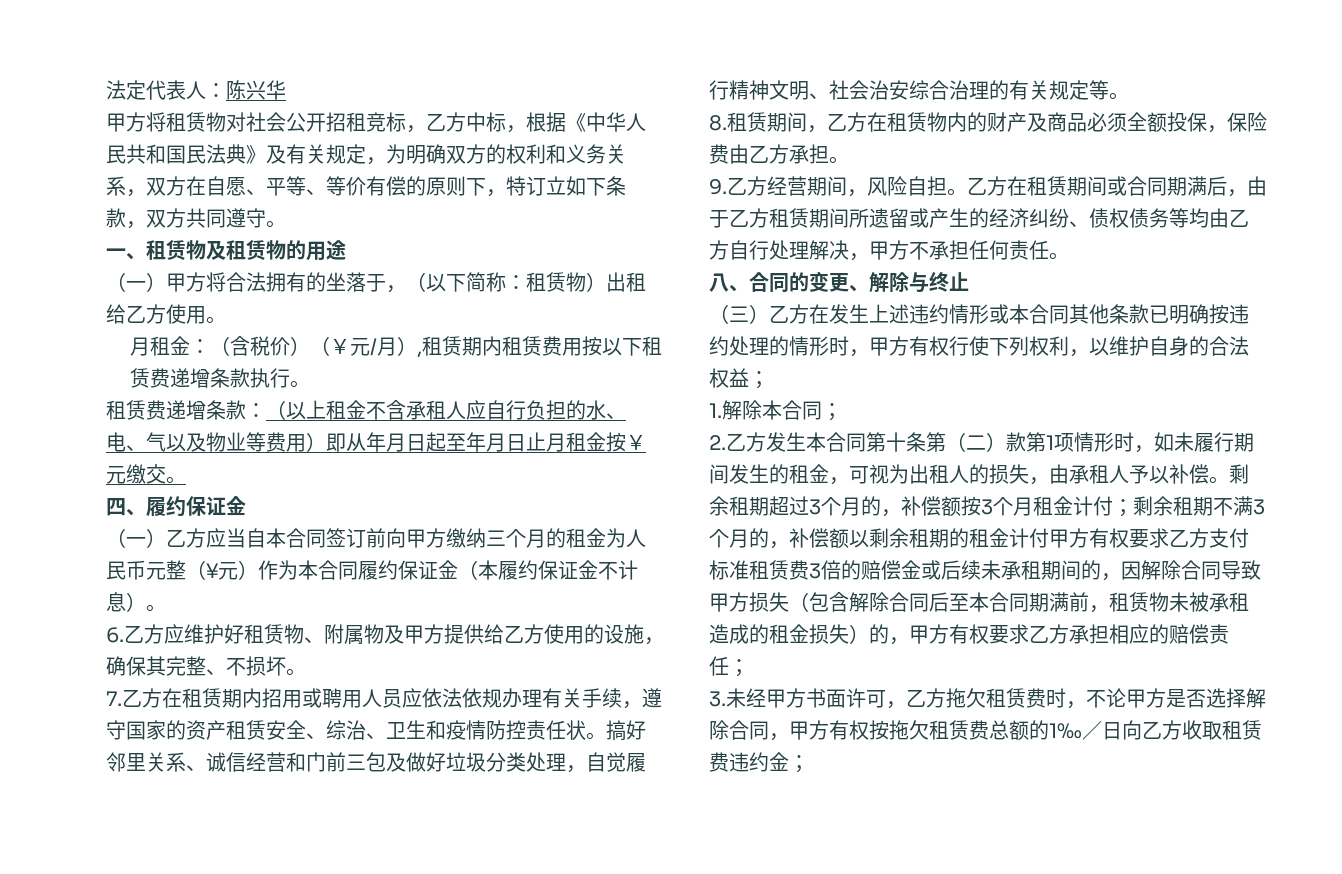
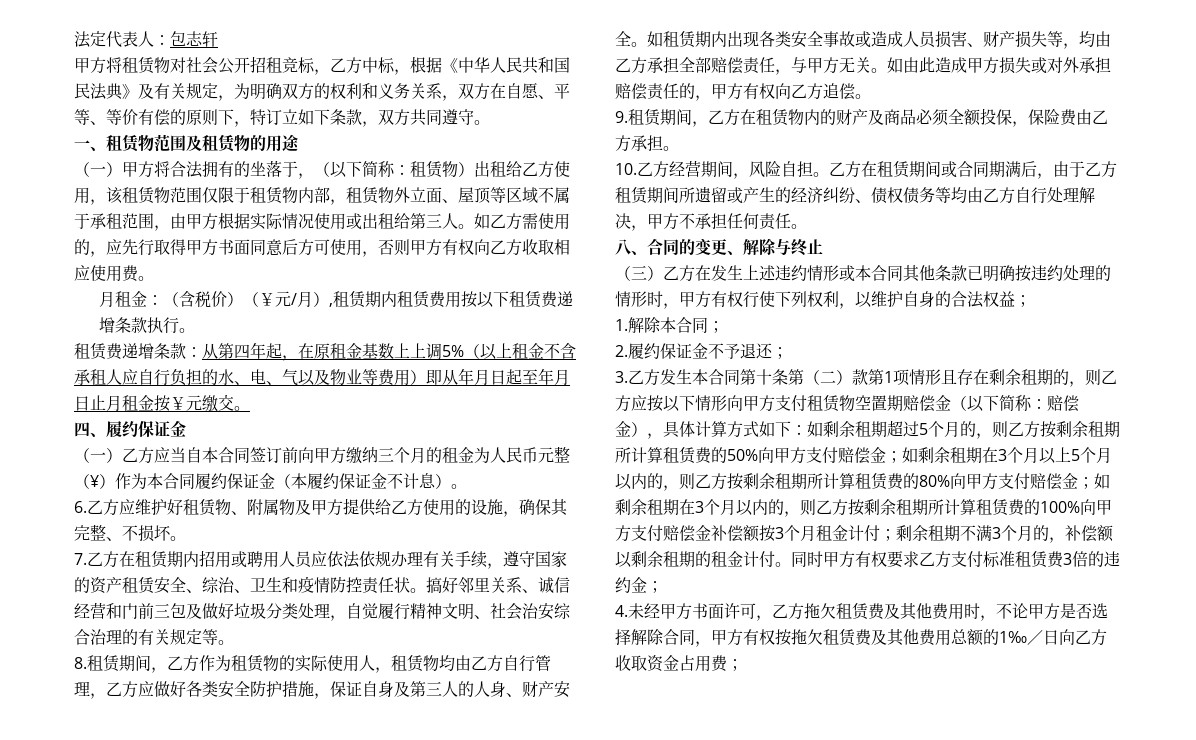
- 法定代表人：陈兴华
+ 法定代表人：包志轩
- 一、租赁物及租赁物的用途
+ 一、租赁物范围及租赁物的用途
- （一）甲方将合法拥有的坐落于，（以下简称：租赁物）出租给乙方使用。
+ （一）甲方将合法拥有的坐落于，（以下简称：租赁物）出租给乙方使用，该租赁物范围仅限于租赁物内部，租赁物外立面、屋顶等区域不属于承租范围，由甲方根据实际情况使用或出租给第三人。如乙方需使用的，应先行取得甲方书面同意后方可使用，否则甲方有权向乙方收取相应使用费。
- 租赁费递增条款：（以上租金不含承租人应自行负担的水、电、气以及物业等费用）即从年月日起至年月日止月租金按￥元缴交。
+ 租赁费递增条款：从第四年起，在原租金基数上上调5%（以上租金不含承租人应自行负担的水、电、气以及物业等费用）即从年月日起至年月日止月租金按￥元缴交。
- （一）乙方应当自本合同签订前向甲方缴纳三个月的租金为人民币元整（¥元）作为本合同履约保证金（本履约保证金不计息）。
+ （一）乙方应当自本合同签订前向甲方缴纳三个月的租金为人民币元整（¥）作为本合同履约保证金（本履约保证金不计息）。
- 8.租赁期间，乙方在租赁物内的财产及商品必须全额投保，保险费由乙方承担。
+ 8.租赁期间，乙方作为租赁物的实际使用人，租赁物均由乙方自行管理，乙方应做好各类安全防护措施，保证自身及第三人的人身、财产安全。如租赁期内出现各类安全事故或造成人员损害、财产损失等，均由乙方承担全部赔偿责任，与甲方无关。如由此造成甲方损失或对外承担赔偿责任的，甲方有权向乙方追偿。
+ 9.租赁期间，乙方在租赁物内的财产及商品必须全额投保，保险费由乙方承担。
- 9.乙方经营期间，风险自担。
+ 10.乙方经营期间，风险自担。
- 2.乙方发生本合同第十条第（二）款第1项情形时，如未履行期间发生的租金，可视为出租人的损失，由承租人予以补偿。剩余租期超过3个月的，补偿额按3个月租金计付；
+ 2.履约保证金不予退还；
+ 3.乙方发生本合同第十条第（二）款第1项情形且存在剩余租期的，则乙方应按以下情形向甲方支付租赁物空置期赔偿金（以下简称：赔偿金），具体计算方式如下：如剩余租期超过5个月的，则乙方按剩余租期所计算租赁费的50%向甲方支付赔偿金；如剩余租期在3个月以上5个月以内的，则乙方按剩余租期所计算租赁费的80%向甲方支付赔偿金；如剩余租期在3个月以内的，则乙方按剩余租期所计算租赁费的100%向甲方支付赔偿金补偿额按3个月租金计付；
- 剩余租期不满3个月的，补偿额以剩余租期的租金计付甲方有权要求乙方支付标准租赁费3倍的赔偿金或后续未承租期间的，因解除合同导致甲方损失（包含解除合同后至本合同期满前，租赁物未被承租造成的租金损失）的，甲方有权要求乙方承担相应的赔偿责任；
- 3.未经甲方书面许可，乙方拖欠租赁费时，不论甲方是否选择解除合同，甲方有权按拖欠租赁费总额的1‰／日向乙方收取租赁费违约金；
+ 剩余租期不满3个月的，补偿额以剩余租期的租金计付。同时甲方有权要求乙方支付标准租赁费3倍的违约金；
+ 4.未经甲方书面许可，乙方拖欠租赁费及其他费用时，不论甲方是否选择解除合同，甲方有权按拖欠租赁费及其他费用总额的1‰／日向乙方收取资金占用费；

